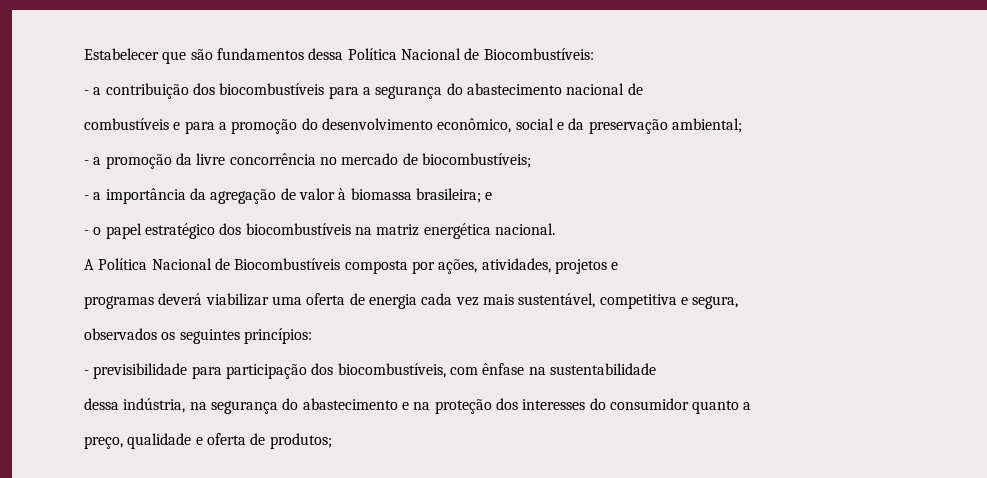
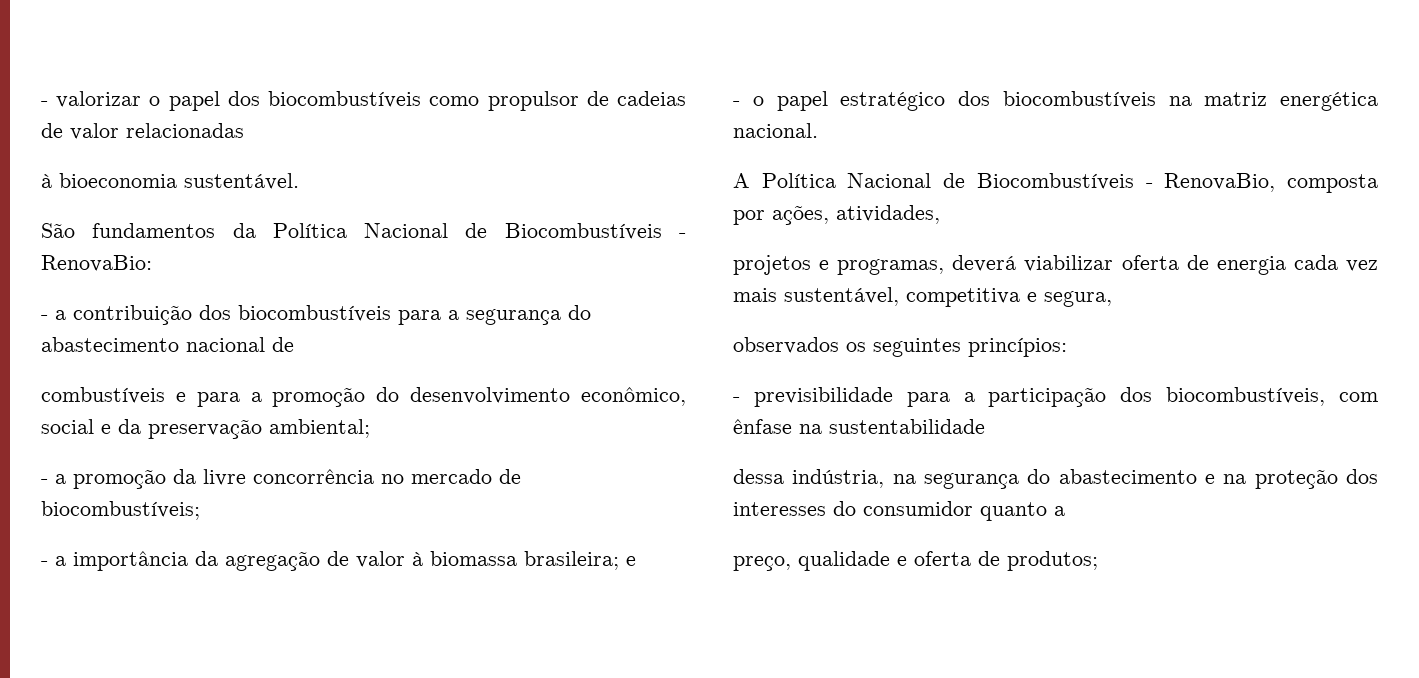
- Estabelecer que são fundamentos dessa Política Nacional de Biocombustíveis:
+ - valorizar o papel dos biocombustíveis como propulsor de cadeias de valor relacionadas
+ à bioeconomia sustentável.
+ São fundamentos da Política Nacional de Biocombustíveis - RenovaBio:
- A Política Nacional de Biocombustíveis composta por ações, atividades, projetos e
- programas deverá viabilizar uma oferta de energia cada vez mais sustentável, competitiva e segura,
+ A Política Nacional de Biocombustíveis - RenovaBio, composta por ações, atividades,
+ projetos e programas, deverá viabilizar oferta de energia cada vez mais sustentável, competitiva e segura,
- - previsibilidade para participação dos biocombustíveis, com ênfase na sustentabilidade
+ - previsibilidade para a participação dos biocombustíveis, com ênfase na sustentabilidade

